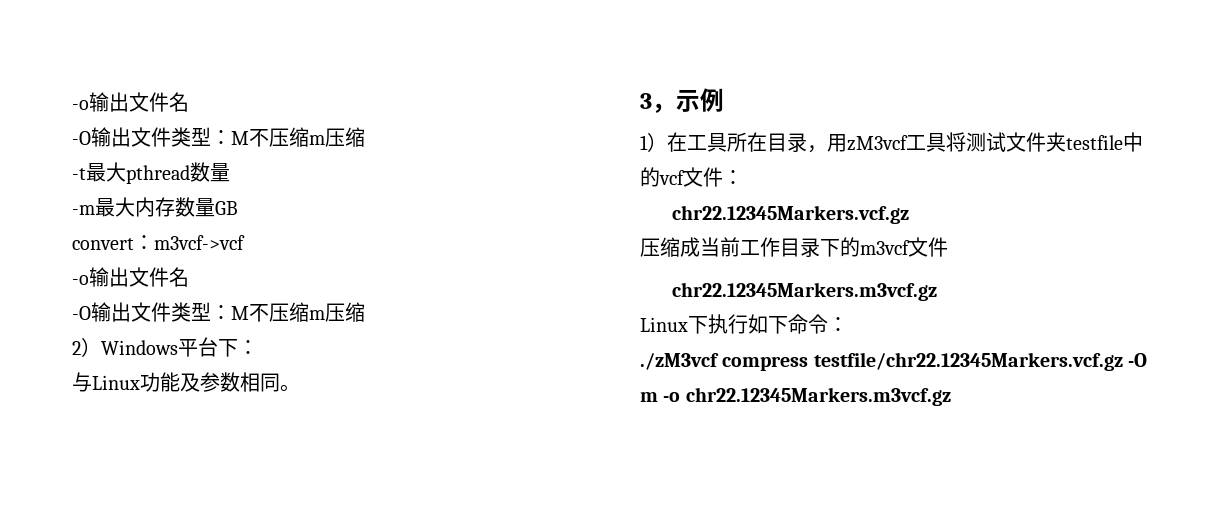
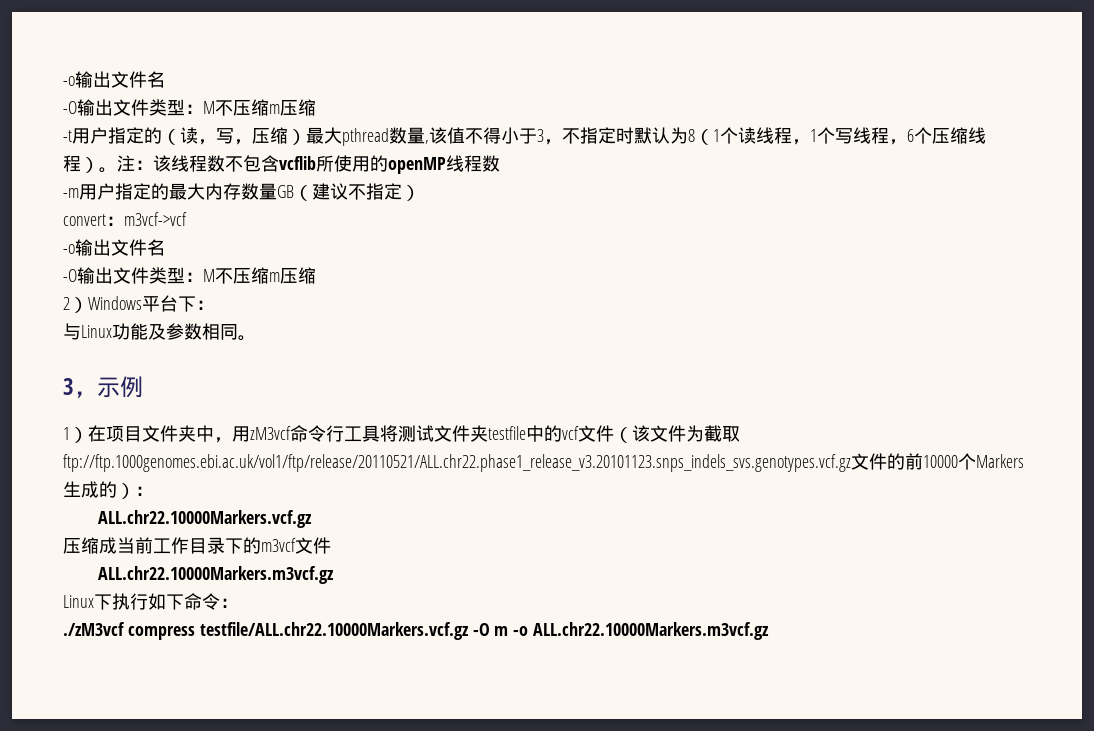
- -t最大pthread数量
+ -t用户指定的（读，写，压缩）最大pthread数量,该值不得小于3，不指定时默认为8（1个读线程，1个写线程，6个压缩线程）。注：该线程数不包含vcflib所使用的openMP线程数
- -m最大内存数量GB
+ -m用户指定的最大内存数量GB（建议不指定）
- 1）在工具所在目录，用zM3vcf工具将测试文件夹testfile中的vcf文件：
- chr22.12345Markers.vcf.gz
+ 1）在项目文件夹中，用zM3vcf命令行工具将测试文件夹testfile中的vcf文件（该文件为截取ftp://ftp.1000genomes.ebi.ac.uk/vol1/ftp/release/20110521/ALL.chr22.phase1_release_v3.20101123.snps_indels_svs.genotypes.vcf.gz文件的前10000个Markers生成的）：
+ ALL.chr22.10000Markers.vcf.gz
  压缩成当前工作目录下的m3vcf文件
- chr22.12345Markers.m3vcf.gz
+ ALL.chr22.10000Markers.m3vcf.gz
- ./zM3vcf compress testfile/chr22.12345Markers.vcf.gz -O m -o chr22.12345Markers.m3vcf.gz
+ ./zM3vcf compress testfile/ALL.chr22.10000Markers.vcf.gz -O m -o ALL.chr22.10000Markers.m3vcf.gz

